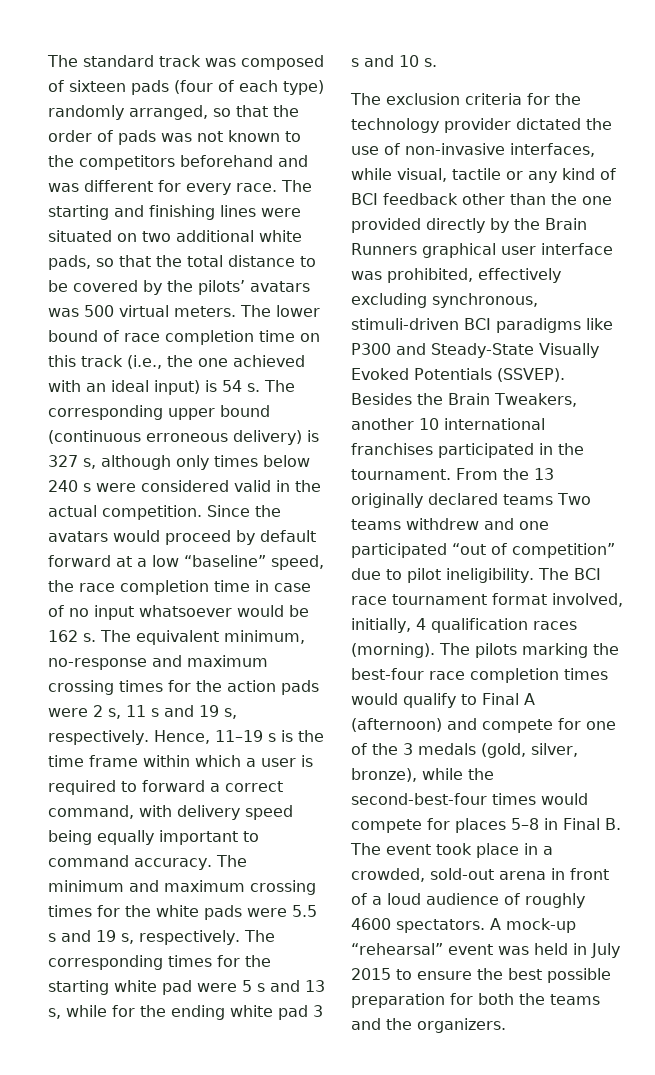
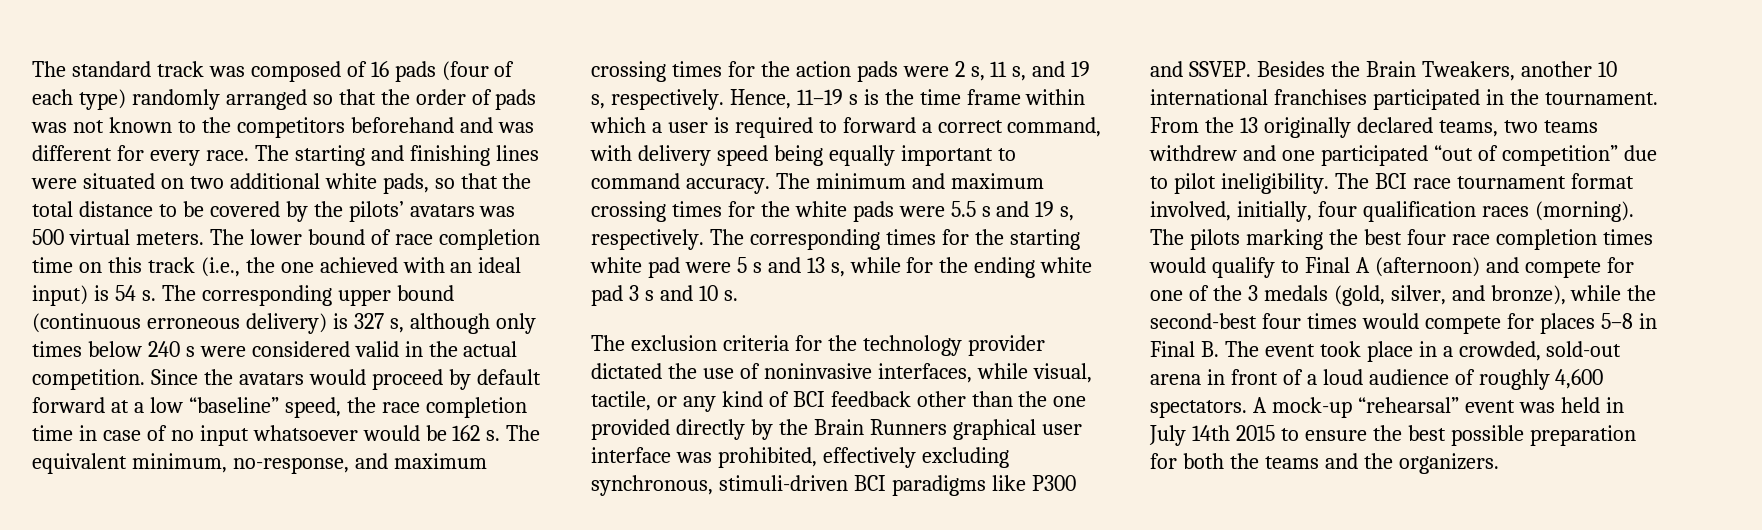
- The standard track was composed of sixteen pads (four of each type) randomly arranged, so that the order of pads was not known to the competitors beforehand and was different for every race.
+ The standard track was composed of 16 pads (four of each type) randomly arranged so that the order of pads was not known to the competitors beforehand and was different for every race.
- The equivalent minimum, no-response and maximum crossing times for the action pads were 2 s, 11 s and 19 s, respectively.
+ The equivalent minimum, no-response, and maximum crossing times for the action pads were 2 s, 11 s, and 19 s, respectively.
- The exclusion criteria for the technology provider dictated the use of non-invasive interfaces, while visual, tactile or any kind of BCI feedback other than the one provided directly by the Brain Runners graphical user interface was prohibited, effectively excluding synchronous, stimuli-driven BCI paradigms like P300 and Steady-State Visually Evoked Potentials (SSVEP).
+ The exclusion criteria for the technology provider dictated the use of noninvasive interfaces, while visual, tactile, or any kind of BCI feedback other than the one provided directly by the Brain Runners graphical user interface was prohibited, effectively excluding synchronous, stimuli-driven BCI paradigms like P300 and SSVEP.
- From the 13 originally declared teams Two teams withdrew and one participated “out of competition” due to pilot ineligibility.
+ From the 13 originally declared teams, two teams withdrew and one participated “out of competition” due to pilot ineligibility.
- The BCI race tournament format involved, initially, 4 qualification races (morning).
+ The BCI race tournament format involved, initially, four qualification races (morning).
- The pilots marking the best-four race completion times would qualify to Final A (afternoon) and compete for one of the 3 medals (gold, silver, bronze), while the second-best-four times would compete for places 5–8 in Final B. The event took place in a crowded, sold-out arena in front of a loud audience of roughly 4600 spectators.
+ The pilots marking the best four race completion times would qualify to Final A (afternoon) and compete for one of the 3 medals (gold, silver, and bronze), while the second-best four times would compete for places 5–8 in Final B. The event took place in a crowded, sold-out arena in front of a loud audience of roughly 4,600 spectators.
- A mock-up “rehearsal” event was held in July 2015 to ensure the best possible preparation for both the teams and the organizers.
+ A mock-up “rehearsal” event was held in July 14th 2015 to ensure the best possible preparation for both the teams and the organizers.

